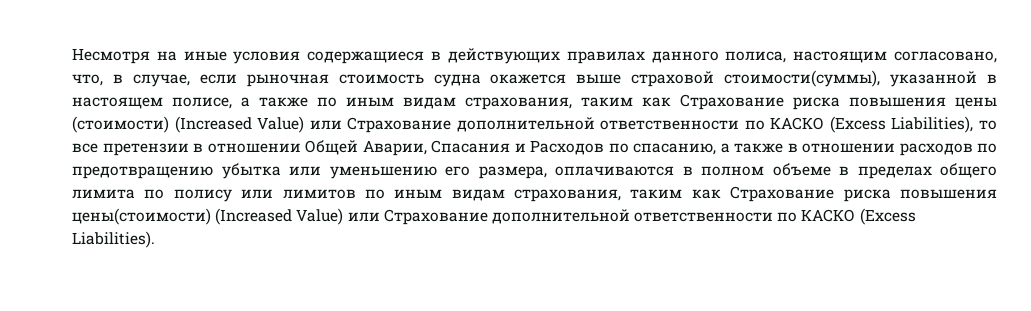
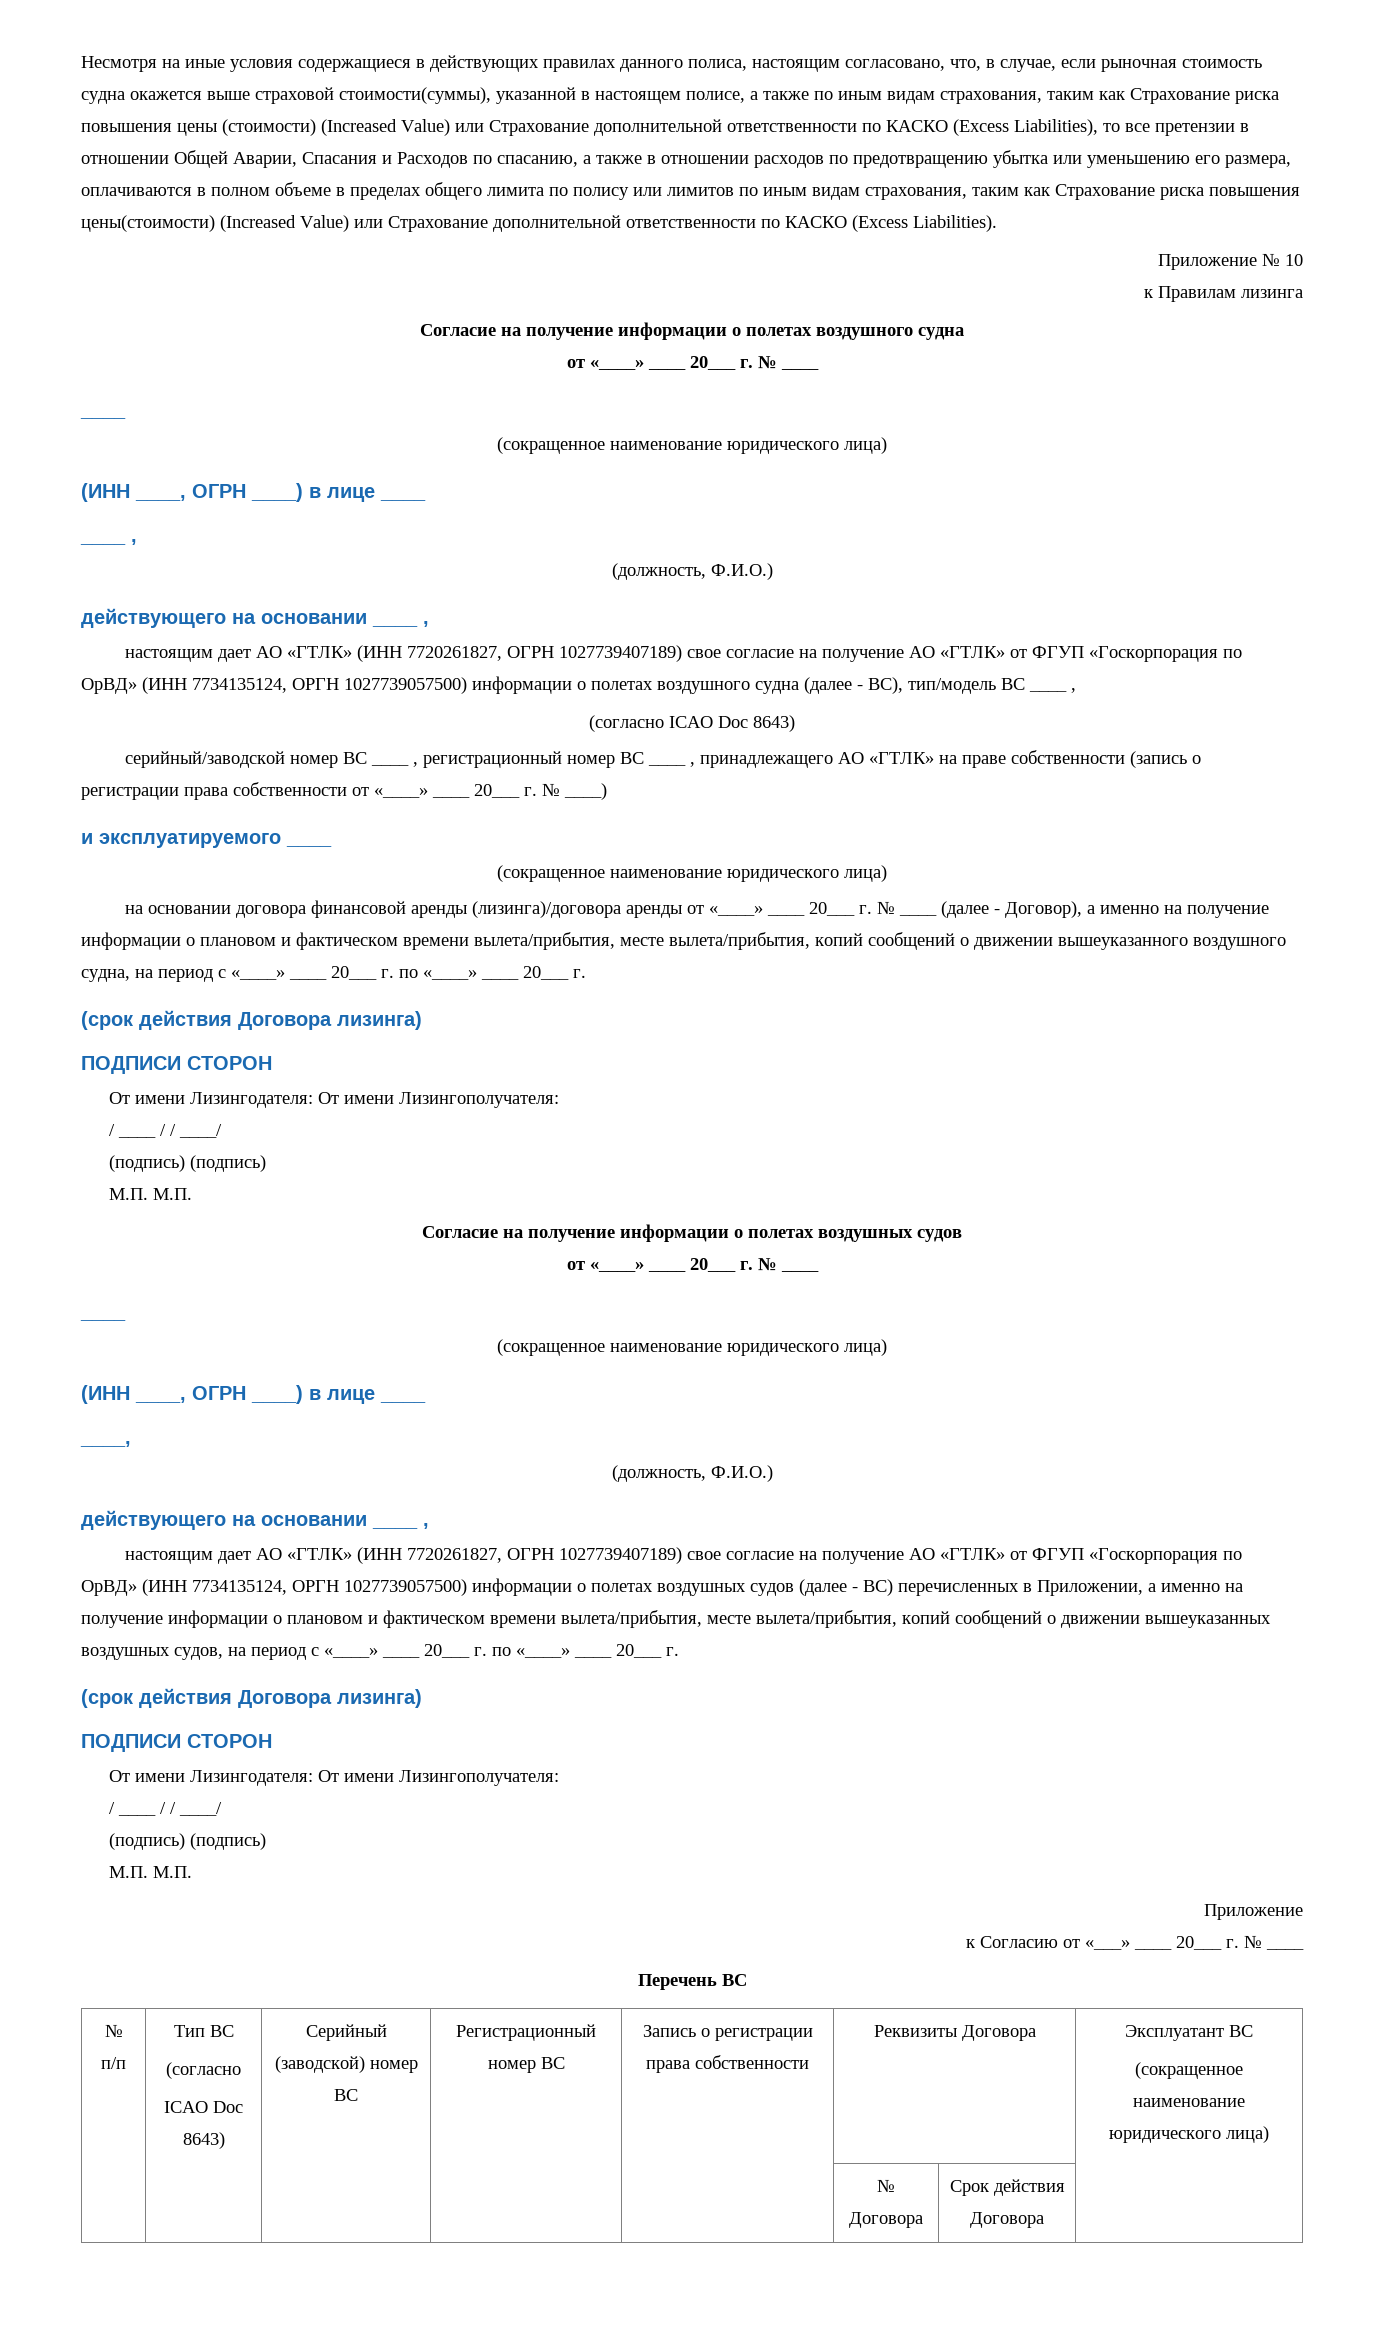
+ Приложение № 10
+ к Правилам лизинга
+ Согласие на получение информации о полетах воздушного судна
+ от «____» ____ 20___ г. № ____
+ ____
+ (сокращенное наименование юридического лица)
+ (ИНН ____, ОГРН ____) в лице ____
+ ____ ,
+ (должность, Ф.И.О.)
+ действующего на основании ____ ,
+ настоящим дает АО «ГТЛК» (ИНН 7720261827, ОГРН 1027739407189) свое согласие на получение АО «ГТЛК» от ФГУП «Госкорпорация по ОрВД» (ИНН 7734135124, ОРГН 1027739057500) информации о полетах воздушного судна (далее - ВС), тип/модель ВС ____ ,
+ (согласно ICAO Doc 8643)
+ серийный/заводской номер ВС ____ , регистрационный номер ВС ____ , принадлежащего АО «ГТЛК» на праве собственности (запись о регистрации права собственности от «____» ____ 20___ г. № ____)
+ и эксплуатируемого ____
+ (сокращенное наименование юридического лица)
+ на основании договора финансовой аренды (лизинга)/договора аренды от «____» ____ 20___ г. № ____ (далее - Договор), а именно на получение информации о плановом и фактическом времени вылета/прибытия, месте вылета/прибытия, копий сообщений о движении вышеуказанного воздушного судна, на период с «____» ____ 20___ г. по «____» ____ 20___ г.
+ (срок действия Договора лизинга)
+ ПОДПИСИ СТОРОН
+ От имени Лизингодателя: От имени Лизингополучателя:
+ / ____ / / ____/
+ (подпись) (подпись)
+ М.П. М.П.
+ Согласие на получение информации о полетах воздушных судов
+ от «____» ____ 20___ г. № ____
+ ____
+ (сокращенное наименование юридического лица)
+ (ИНН ____, ОГРН ____) в лице ____
+ ____,
+ (должность, Ф.И.О.)
+ действующего на основании ____ ,
+ настоящим дает АО «ГТЛК» (ИНН 7720261827, ОГРН 1027739407189) свое согласие на получение АО «ГТЛК» от ФГУП «Госкорпорация по ОрВД» (ИНН 7734135124, ОРГН 1027739057500) информации о полетах воздушных судов (далее - ВС) перечисленных в Приложении, а именно на получение информации о плановом и фактическом времени вылета/прибытия, месте вылета/прибытия, копий сообщений о движении вышеуказанных воздушных судов, на период с «____» ____ 20___ г. по «____» ____ 20___ г.
+ (срок действия Договора лизинга)
+ ПОДПИСИ СТОРОН
+ От имени Лизингодателя: От имени Лизингополучателя:
+ / ____ / / ____/
+ (подпись) (подпись)
+ М.П. М.П.
+ Приложение
+ к Согласию от «___» ____ 20___ г. № ____
+ Перечень ВС
+ № п/п | Тип ВС
+ (согласно
+ ICAO Doc 8643) | Серийный (заводской) номер ВС | Регистрационный номер ВС | Запись о регистрации права собственности | Реквизиты Договора | Эксплуатант ВС
+ (сокращенное наименование юридического лица)
+ | | | | | № Договора | Срок действия Договора |

